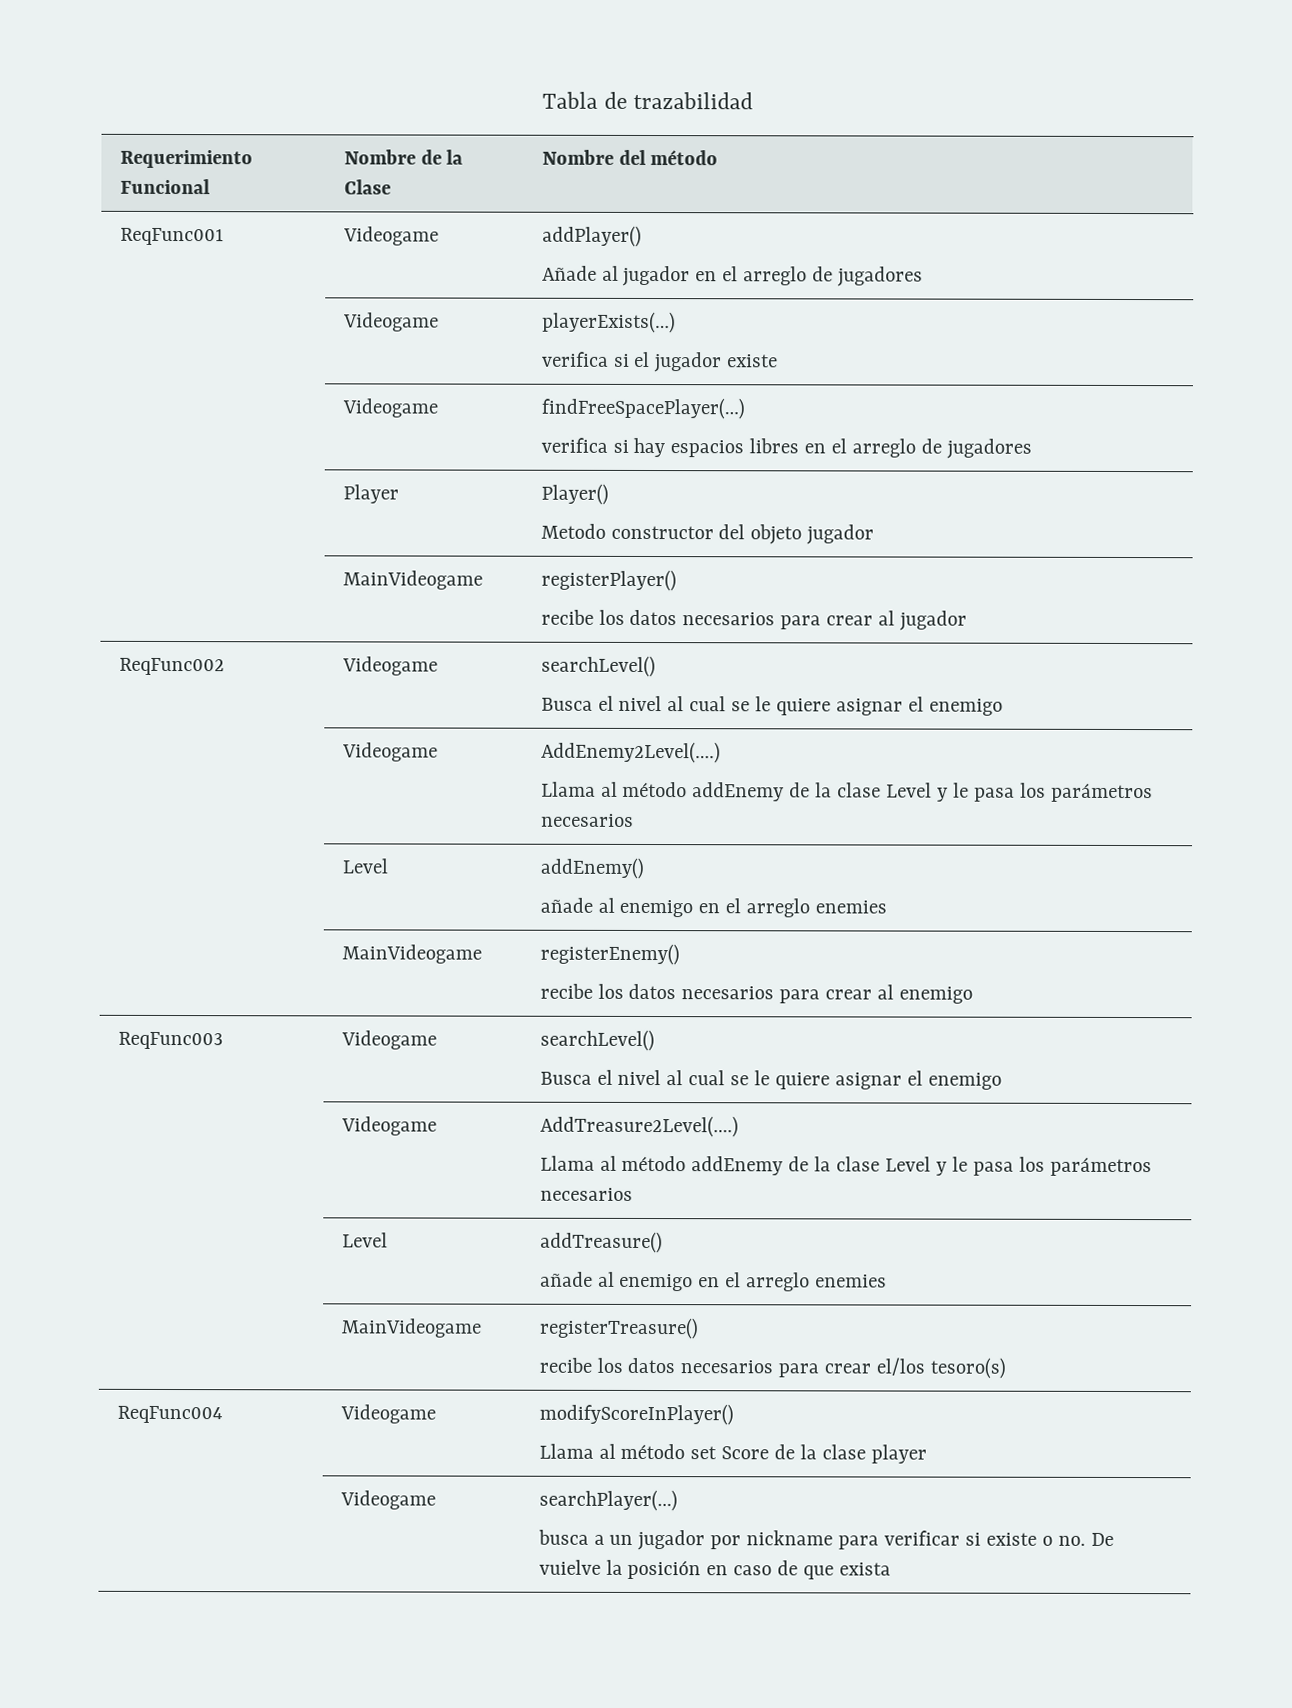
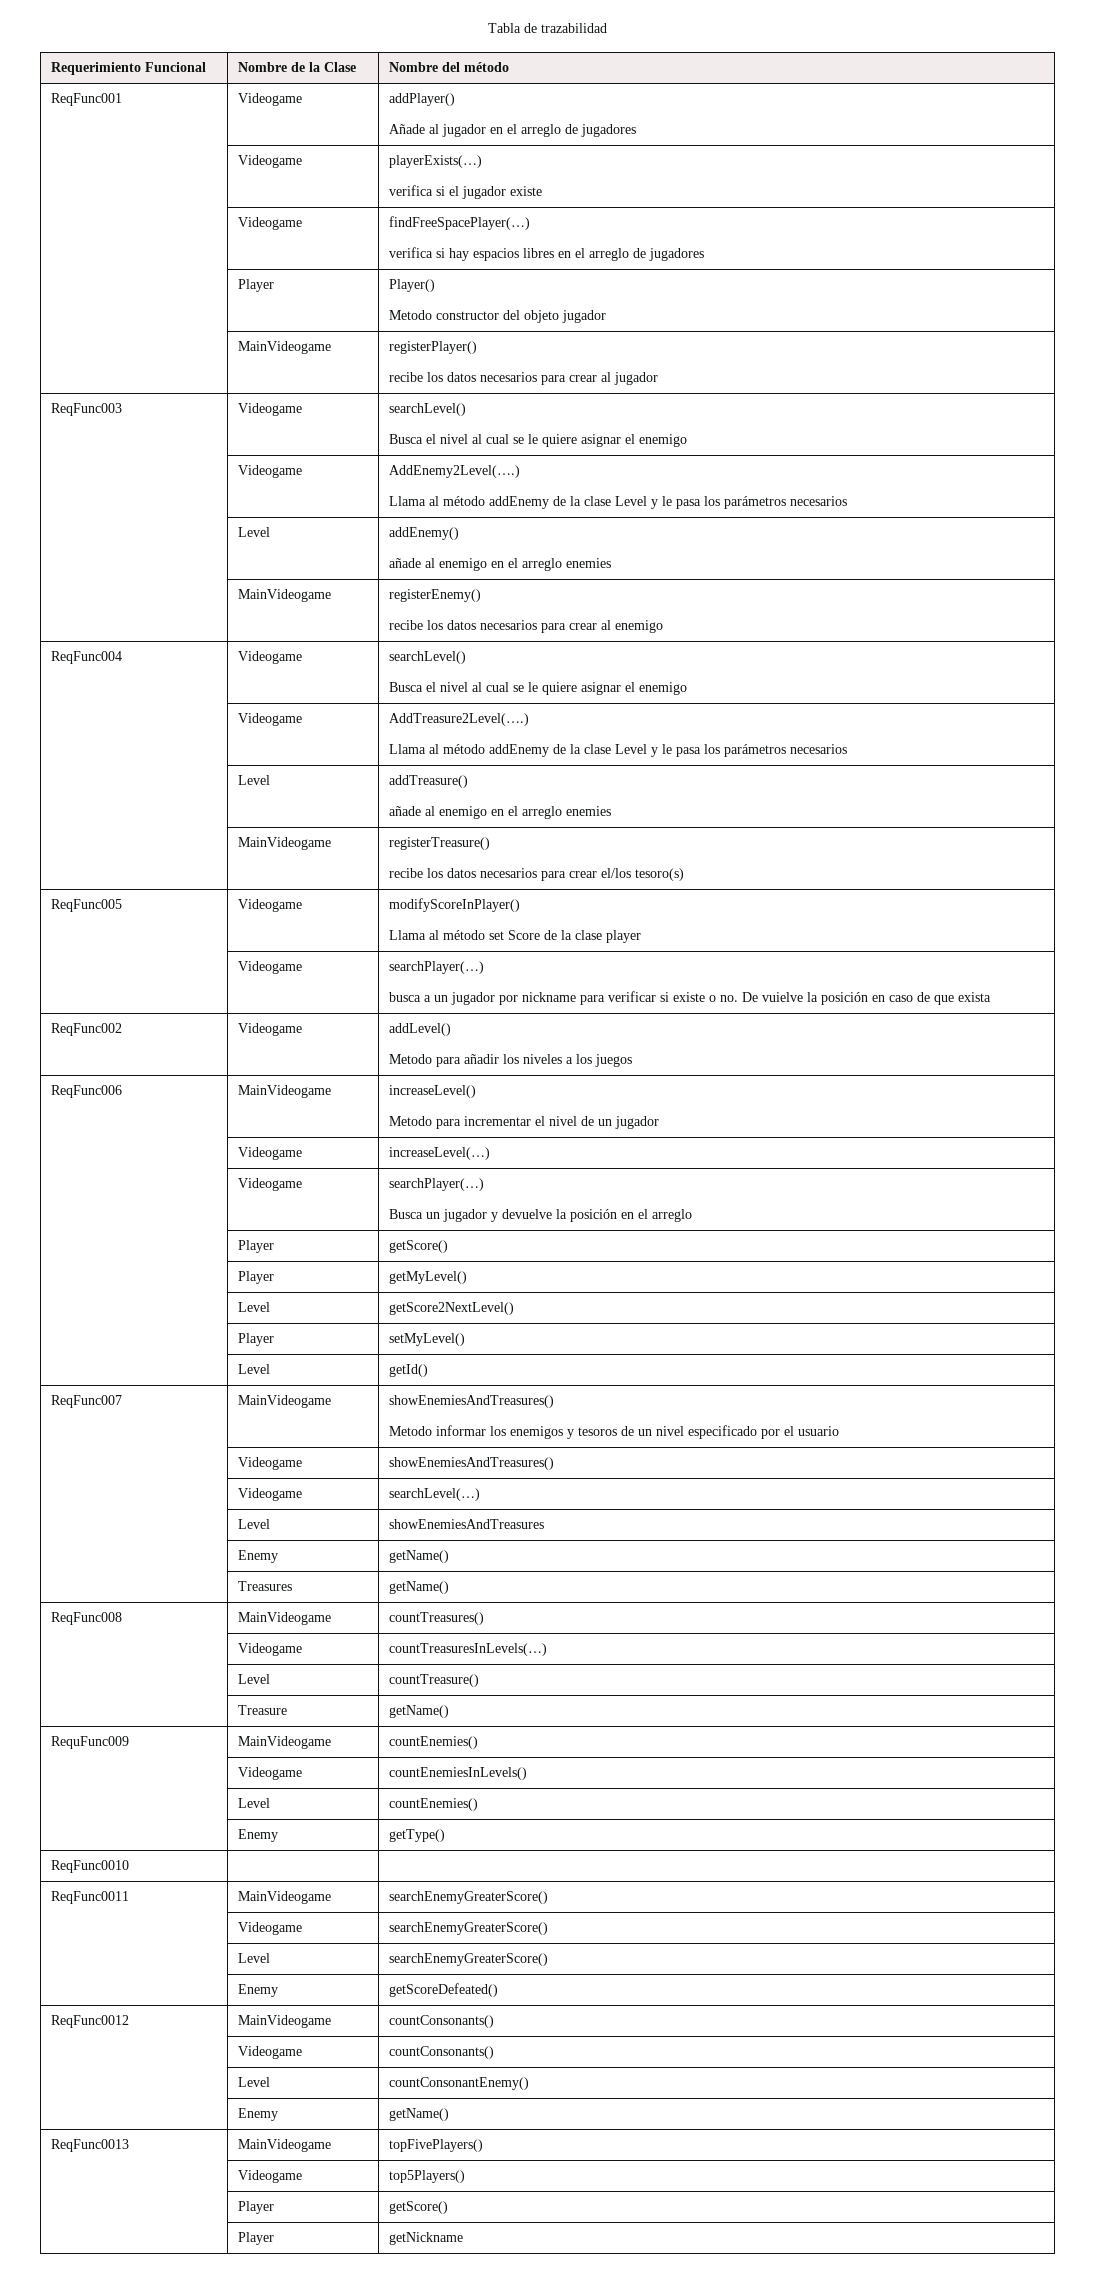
- ReqFunc002 | Videogame | searchLevel()
+ ReqFunc003 | Videogame | searchLevel()
- ReqFunc003 | Videogame | searchLevel()
+ ReqFunc004 | Videogame | searchLevel()
- ReqFunc004 | Videogame | modifyScoreInPlayer()
+ ReqFunc005 | Videogame | modifyScoreInPlayer()
+ ReqFunc002 | Videogame | addLevel()
+ Metodo para añadir los niveles a los juegos
+ ReqFunc006 | MainVideogame | increaseLevel()
+ Metodo para incrementar el nivel de un jugador
+ | Videogame | increaseLevel(…)
+ | Videogame | searchPlayer(…)
+ Busca un jugador y devuelve la posición en el arreglo
+ | Player | getScore()
+ | Player | getMyLevel()
+ | Level | getScore2NextLevel()
+ | Player | setMyLevel()
+ | Level | getId()
+ ReqFunc007 | MainVideogame | showEnemiesAndTreasures()
+ Metodo informar los enemigos y tesoros de un nivel especificado por el usuario
+ | Videogame | showEnemiesAndTreasures()
+ | Videogame | searchLevel(…)
+ | Level | showEnemiesAndTreasures
+ | Enemy | getName()
+ | Treasures | getName()
+ ReqFunc008 | MainVideogame | countTreasures()
+ | Videogame | countTreasuresInLevels(…)
+ | Level | countTreasure()
+ | Treasure | getName()
+ RequFunc009 | MainVideogame | countEnemies()
+ | Videogame | countEnemiesInLevels()
+ | Level | countEnemies()
+ | Enemy | getType()
+ ReqFunc0010 | |
+ ReqFunc0011 | MainVideogame | searchEnemyGreaterScore()
+ | Videogame | searchEnemyGreaterScore()
+ | Level | searchEnemyGreaterScore()
+ | Enemy | getScoreDefeated()
+ ReqFunc0012 | MainVideogame | countConsonants()
+ | Videogame | countConsonants()
+ | Level | countConsonantEnemy()
+ | Enemy | getName()
+ ReqFunc0013 | MainVideogame | topFivePlayers()
+ | Videogame | top5Players()
+ | Player | getScore()
+ | Player | getNickname

